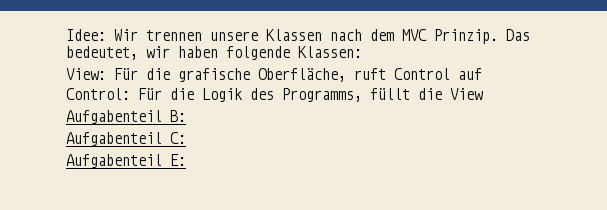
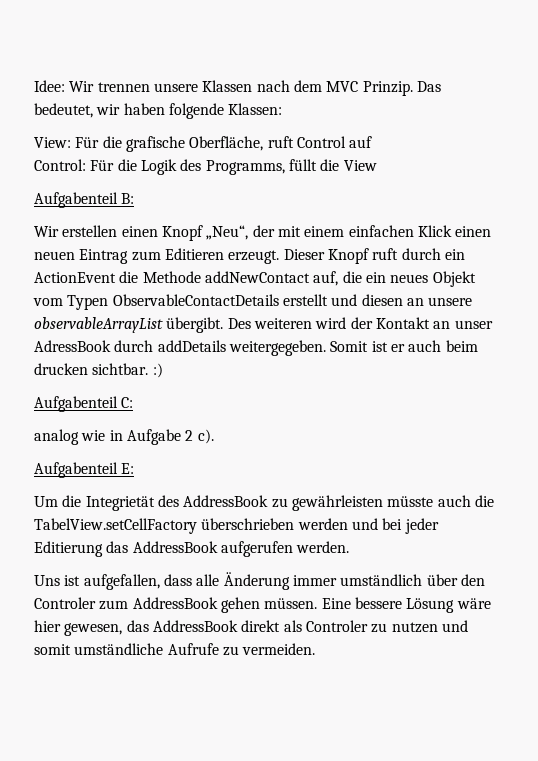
+ Wir erstellen einen Knopf „Neu“, der mit einem einfachen Klick einen neuen Eintrag zum Editieren erzeugt. Dieser Knopf ruft durch ein ActionEvent die Methode addNewContact auf, die ein neues Objekt vom Typen ObservableContactDetails erstellt und diesen an unsere observableArrayList übergibt. Des weiteren wird der Kontakt an unser AdressBook durch addDetails weitergegeben. Somit ist er auch beim drucken sichtbar. :)
  Aufgabenteil C:
+ analog wie in Aufgabe 2 c).
  Aufgabenteil E:
+ Um die Integrietät des AddressBook zu gewährleisten müsste auch die TabelView.setCellFactory überschrieben werden und bei jeder Editierung das AddressBook aufgerufen werden.
+ Uns ist aufgefallen, dass alle Änderung immer umständlich über den Controler zum AddressBook gehen müssen. Eine bessere Lösung wäre hier gewesen, das AddressBook direkt als Controler zu nutzen und somit umständliche Aufrufe zu vermeiden.

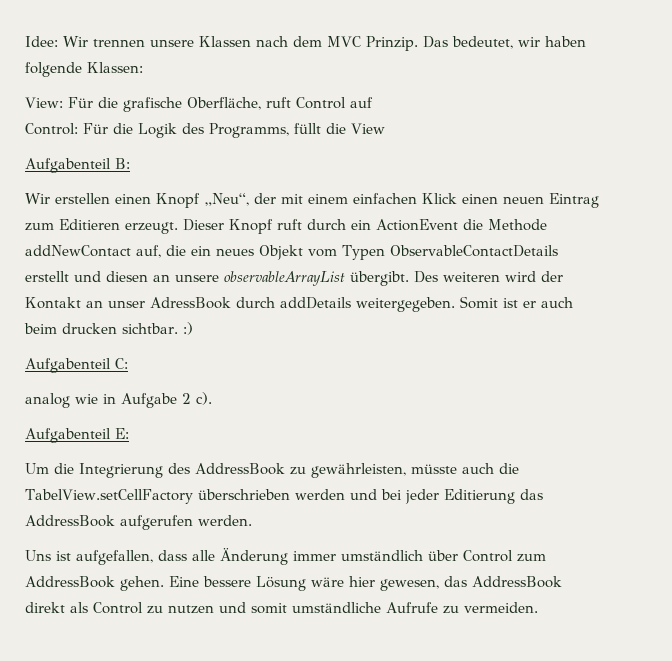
- Um die Integrietät des AddressBook zu gewährleisten müsste auch die TabelView.setCellFactory überschrieben werden und bei jeder Editierung das AddressBook aufgerufen werden.
+ Um die Integrierung des AddressBook zu gewährleisten, müsste auch die TabelView.setCellFactory überschrieben werden und bei jeder Editierung das AddressBook aufgerufen werden.
- Uns ist aufgefallen, dass alle Änderung immer umständlich über den Controler zum AddressBook gehen müssen.
+ Uns ist aufgefallen, dass alle Änderung immer umständlich über Control zum AddressBook gehen.
- Eine bessere Lösung wäre hier gewesen, das AddressBook direkt als Controler zu nutzen und somit umständliche Aufrufe zu vermeiden.
+ Eine bessere Lösung wäre hier gewesen, das AddressBook direkt als Control zu nutzen und somit umständliche Aufrufe zu vermeiden.

